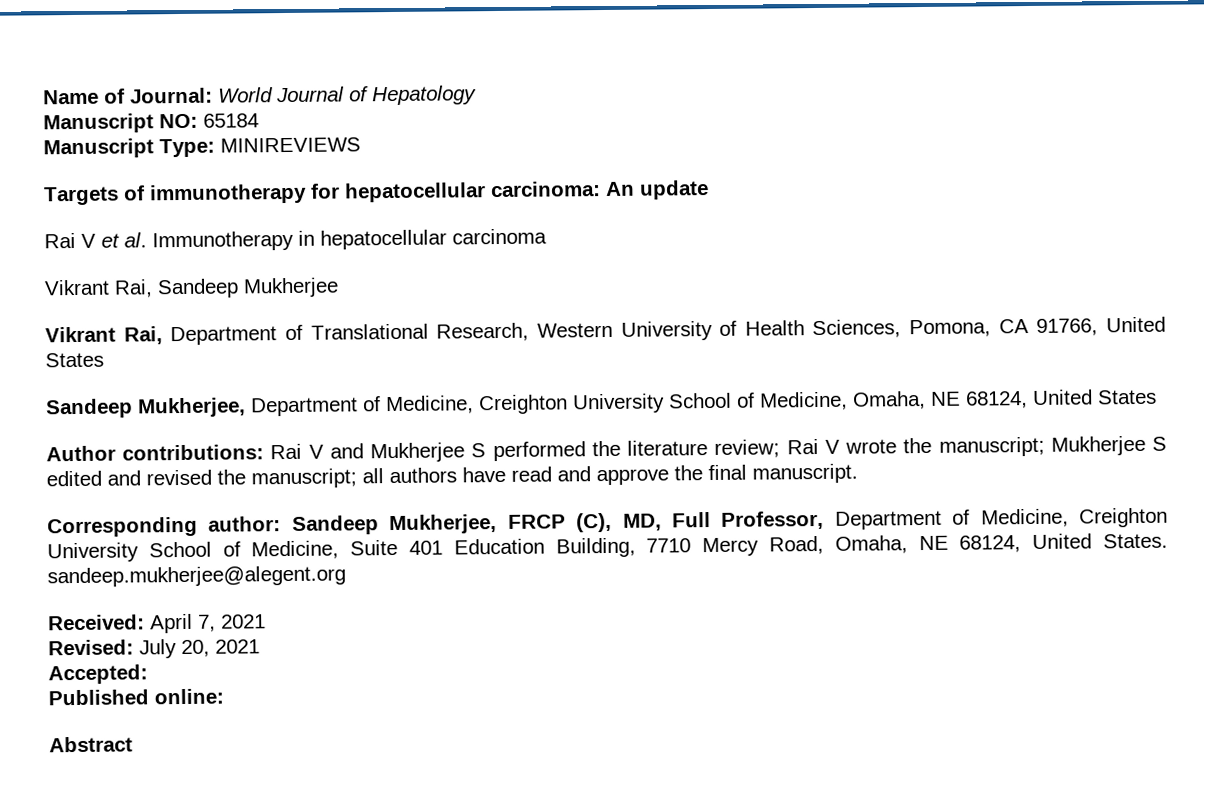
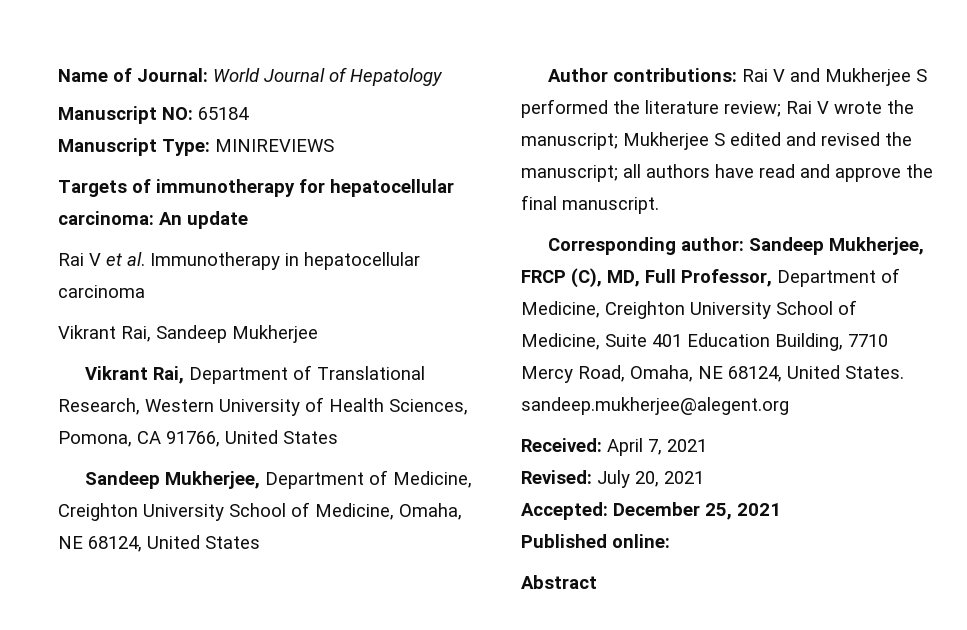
- Accepted:
+ Accepted: December 25, 2021

